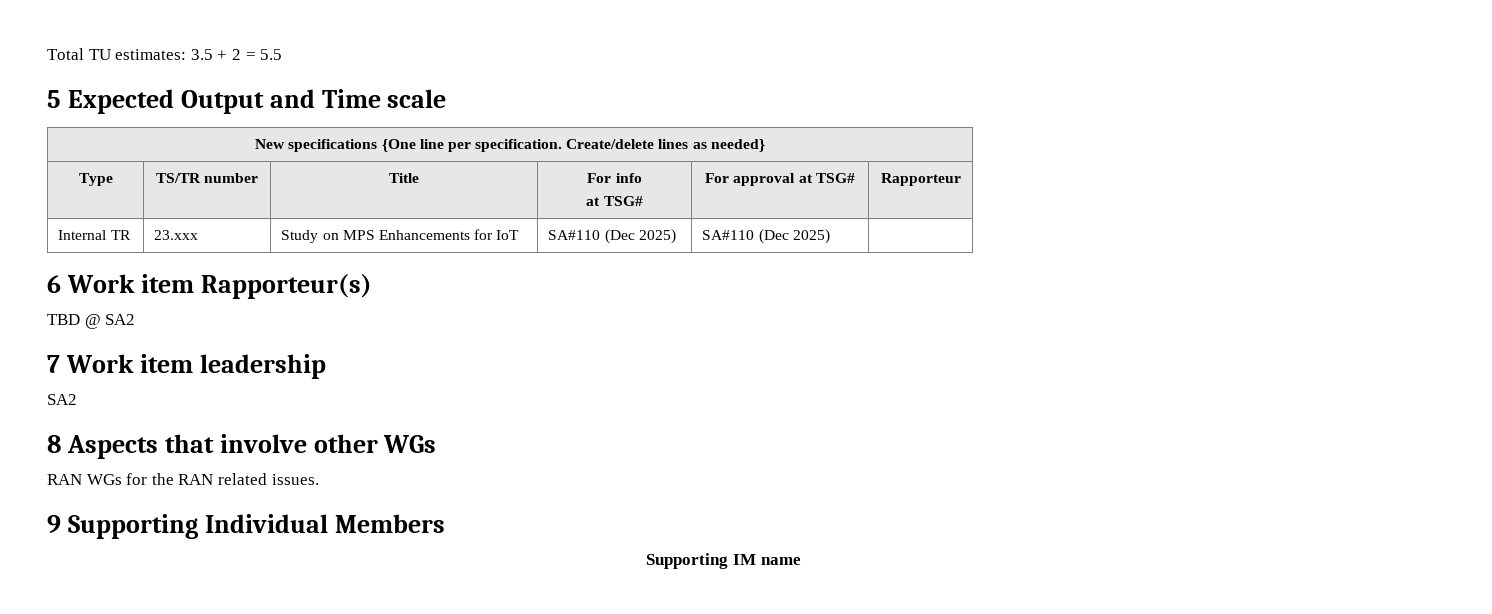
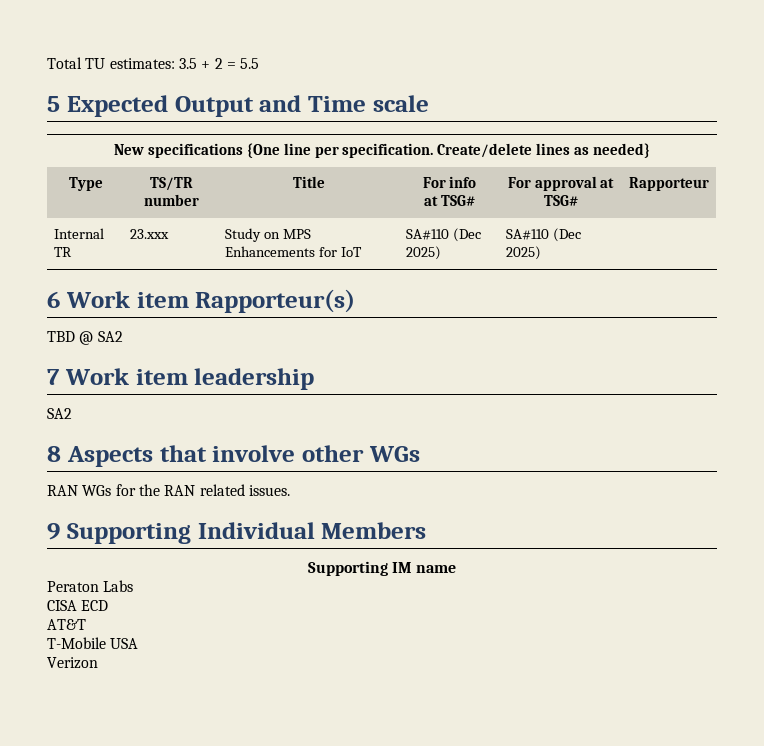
+ Peraton Labs
+ CISA ECD
+ AT&T
+ T-Mobile USA
+ Verizon

